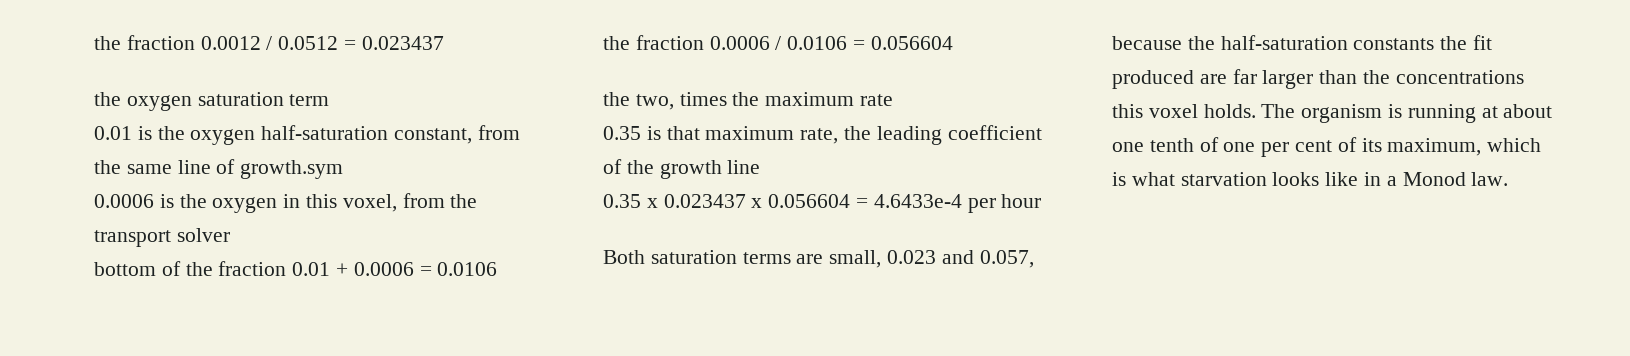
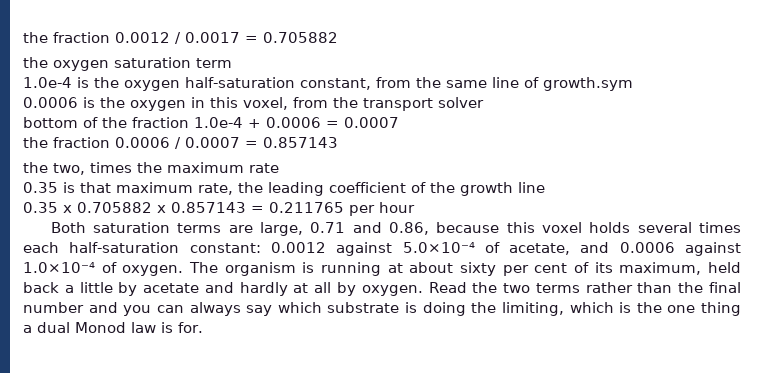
- the fraction 0.0012 / 0.0512 = 0.023437
+ the fraction 0.0012 / 0.0017 = 0.705882
- 0.01 is the oxygen half-saturation constant, from the same line of growth.sym
+ 1.0e-4 is the oxygen half-saturation constant, from the same line of growth.sym
- bottom of the fraction 0.01 + 0.0006 = 0.0106
+ bottom of the fraction 1.0e-4 + 0.0006 = 0.0007
- the fraction 0.0006 / 0.0106 = 0.056604
+ the fraction 0.0006 / 0.0007 = 0.857143
- 0.35 x 0.023437 x 0.056604 = 4.6433e-4 per hour
+ 0.35 x 0.705882 x 0.857143 = 0.211765 per hour
- Both saturation terms are small, 0.023 and 0.057, because the half-saturation constants the fit produced are far larger than the concentrations this voxel holds.
+ Both saturation terms are large, 0.71 and 0.86, because this voxel holds several times each half-saturation constant: 0.0012 against 5.0×10⁻⁴ of acetate, and 0.0006 against 1.0×10⁻⁴ of oxygen.
- The organism is running at about one tenth of one per cent of its maximum, which is what starvation looks like in a Monod law.
+ The organism is running at about sixty per cent of its maximum, held back a little by acetate and hardly at all by oxygen. Read the two terms rather than the final number and you can always say which substrate is doing the limiting, which is the one thing a dual Monod law is for.

